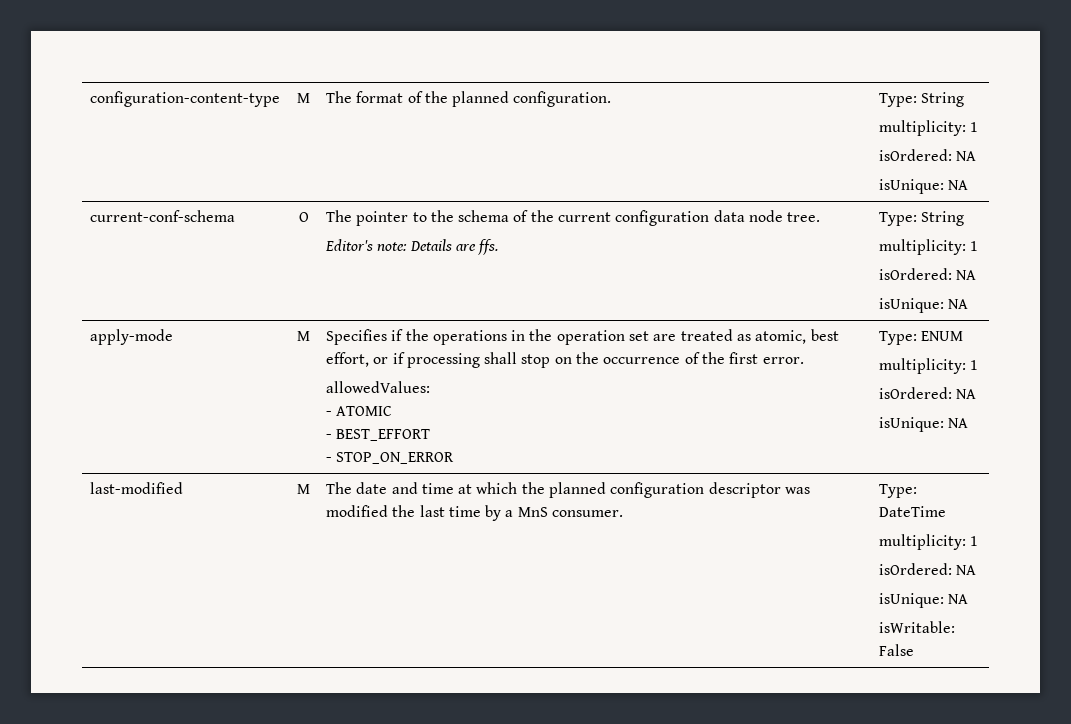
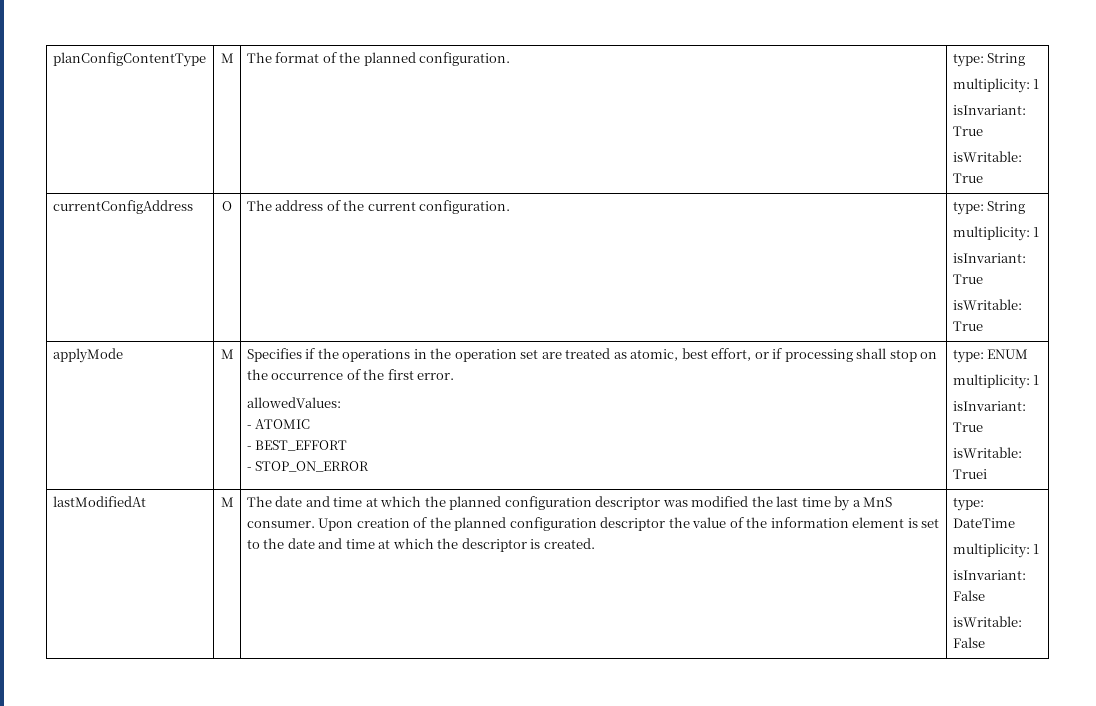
- configuration-content-type | M | The format of the planned configuration. | Type: String
+ planConfigContentType | M | The format of the planned configuration. | type: String
  multiplicity: 1
- isOrdered: NA
- isUnique: NA
- current-conf-schema | O | The pointer to the schema of the current configuration data node tree.
- Editor's note: Details are ffs. | Type: String
+ isInvariant: True
+ isWritable: True
+ currentConfigAddress | O | The address of the current configuration. | type: String
  multiplicity: 1
- isOrdered: NA
- isUnique: NA
- apply-mode
+ isInvariant: True
+ isWritable: True
+ applyMode
- Type: ENUM
+ type: ENUM
  multiplicity: 1
- isOrdered: NA
- isUnique: NA
- last-modified | M | The date and time at which the planned configuration descriptor was modified the last time by a MnS consumer. | Type: DateTime
+ isInvariant: True
+ isWritable: Truei
+ lastModifiedAt | M | The date and time at which the planned configuration descriptor was modified the last time by a MnS consumer. Upon creation of the planned configuration descriptor the value of the information element is set to the date and time at which the descriptor is created. | type: DateTime
  multiplicity: 1
- isOrdered: NA
- isUnique: NA
+ isInvariant: False

